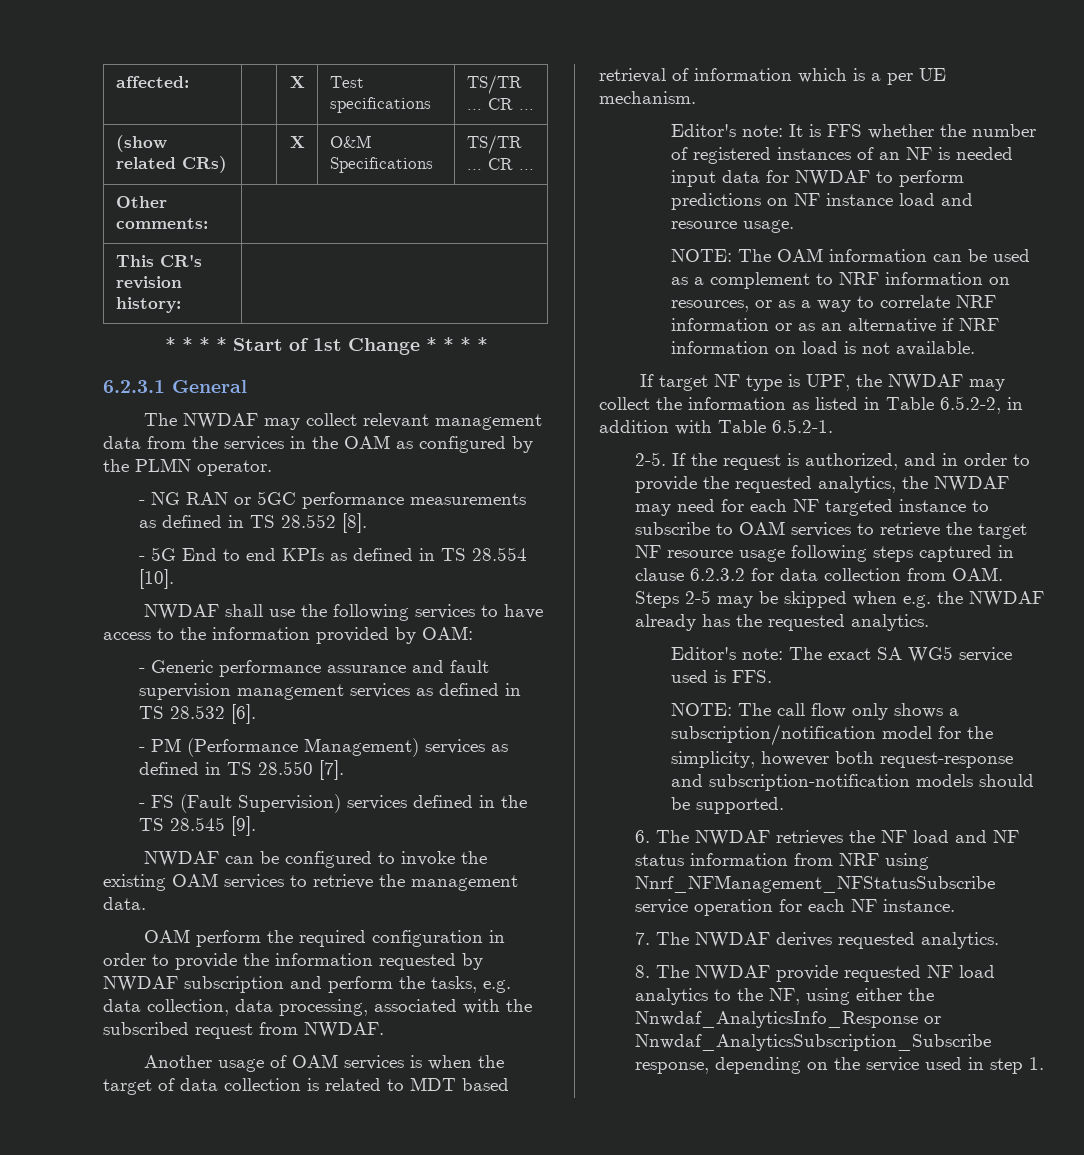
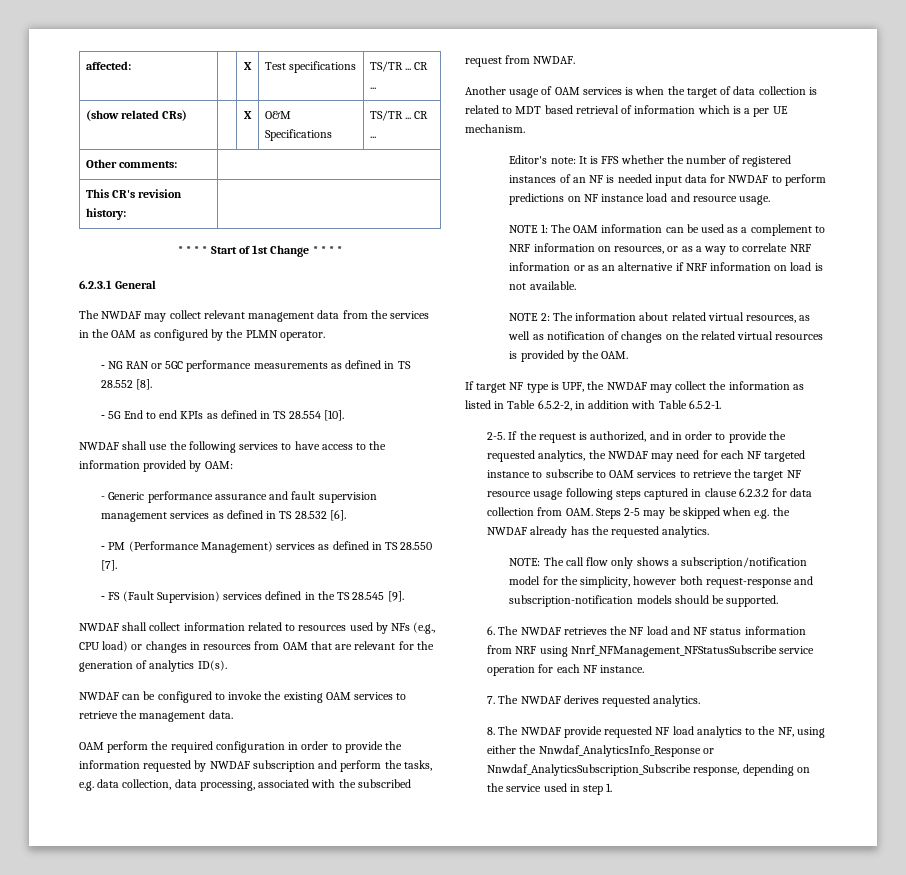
+ NWDAF shall collect information related to resources used by NFs (e.g., CPU load) or changes in resources from OAM that are relevant for the generation of analytics ID(s).
- NOTE: The OAM information can be used as a complement to NRF information on resources, or as a way to correlate NRF information or as an alternative if NRF information on load is not available.
+ NOTE 1: The OAM information can be used as a complement to NRF information on resources, or as a way to correlate NRF information or as an alternative if NRF information on load is not available.
+ NOTE 2: The information about related virtual resources, as well as notification of changes on the related virtual resources is provided by the OAM.
- Editor's note: The exact SA WG5 service used is FFS.

